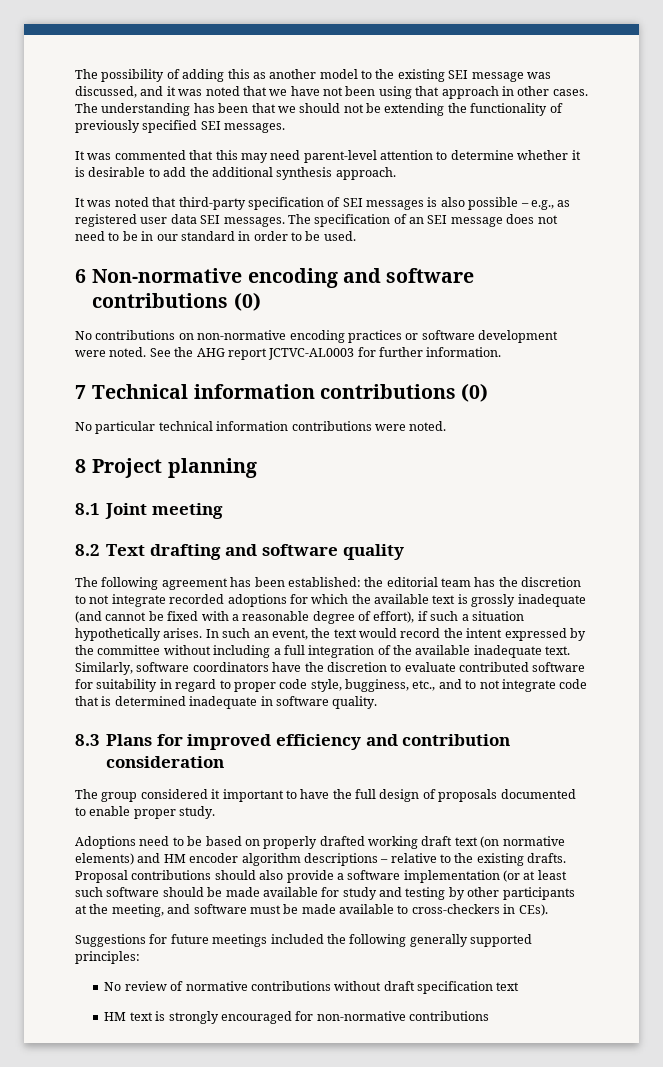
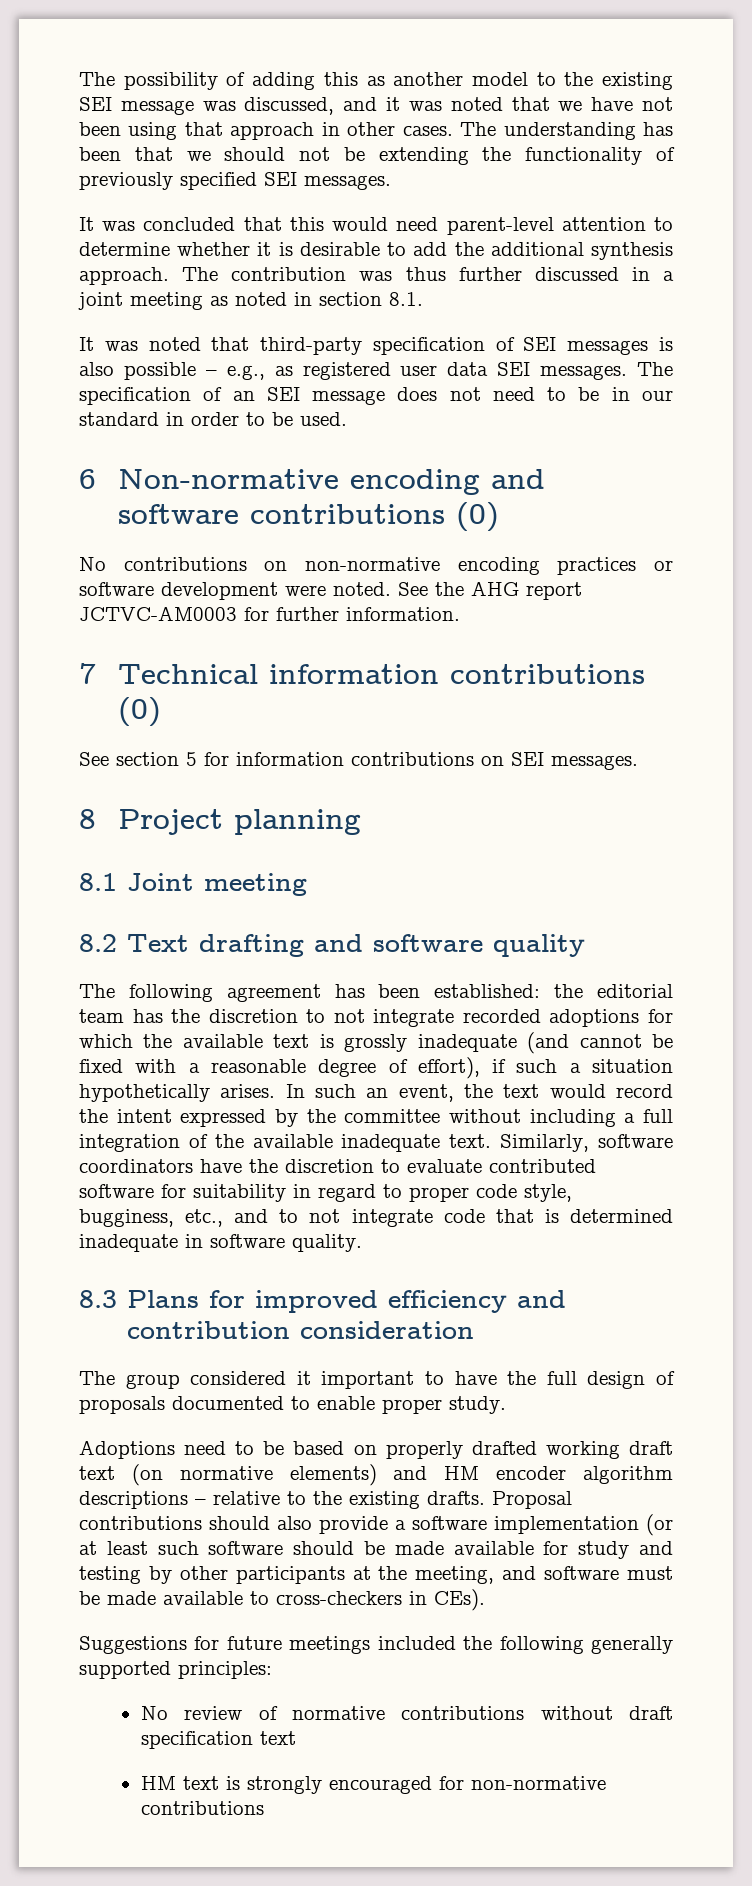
- It was commented that this may need parent-level attention to determine whether it is desirable to add the additional synthesis approach.
+ It was concluded that this would need parent-level attention to determine whether it is desirable to add the additional synthesis approach. The contribution was thus further discussed in a joint meeting as noted in section 8.1.
- See the AHG report JCTVC-AL0003 for further information.
+ See the AHG report JCTVC-AM0003 for further information.
- No particular technical information contributions were noted.
+ See section 5 for information contributions on SEI messages.

